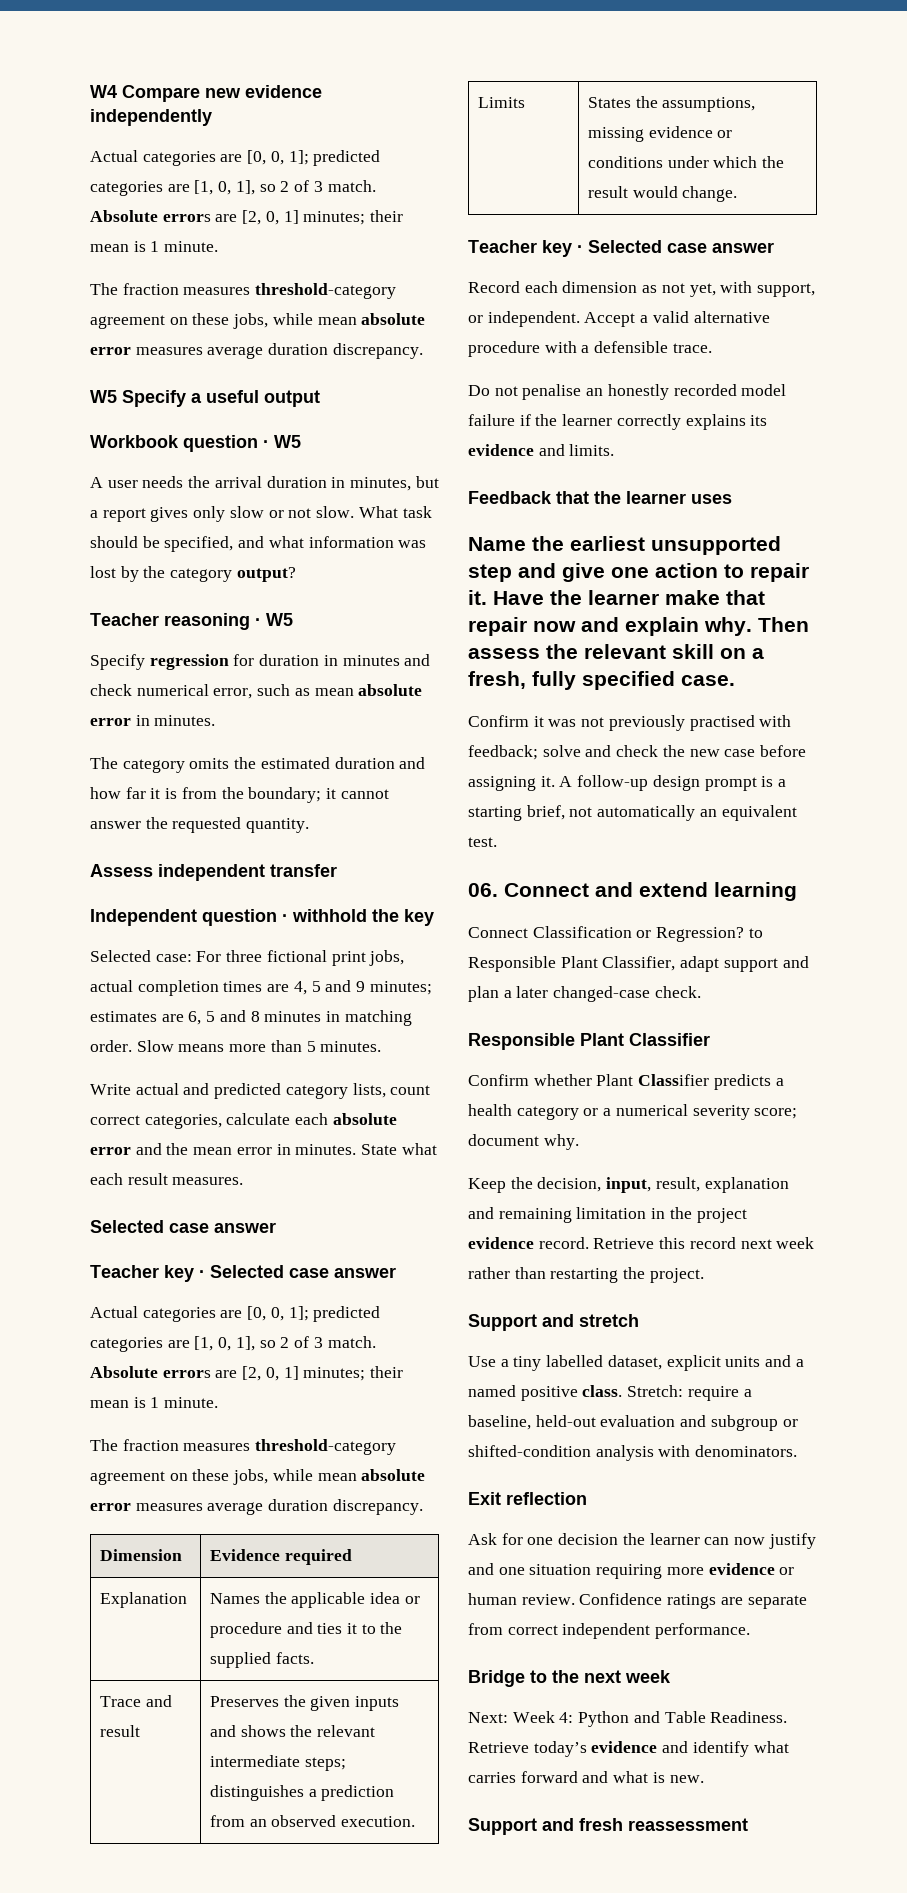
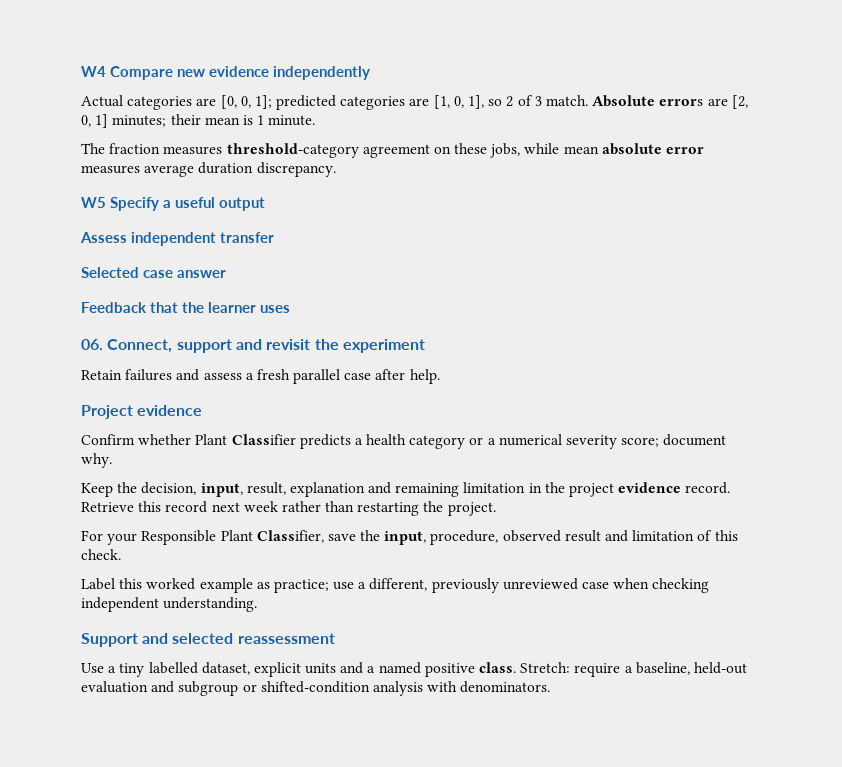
- Workbook question · W5
- A user needs the arrival duration in minutes, but a report gives only slow or not slow. What task should be specified, and what information was lost by the category output?
- Teacher reasoning · W5
- Specify regression for duration in minutes and check numerical error, such as mean absolute error in minutes.
- The category omits the estimated duration and how far it is from the boundary; it cannot answer the requested quantity.
  Assess independent transfer
- Independent question · withhold the key
- Selected case: For three fictional print jobs, actual completion times are 4, 5 and 9 minutes; estimates are 6, 5 and 8 minutes in matching order. Slow means more than 5 minutes.
- Write actual and predicted category lists, count correct categories, calculate each absolute error and the mean error in minutes. State what each result measures.
  Selected case answer
- Teacher key · Selected case answer
- Actual categories are [0, 0, 1]; predicted categories are [1, 0, 1], so 2 of 3 match. Absolute errors are [2, 0, 1] minutes; their mean is 1 minute.
- The fraction measures threshold-category agreement on these jobs, while mean absolute error measures average duration discrepancy.
- Dimension | Evidence required
- Explanation | Names the applicable idea or procedure and ties it to the supplied facts.
- Trace and result | Preserves the given inputs and shows the relevant intermediate steps; distinguishes a prediction from an observed execution.
- Limits | States the assumptions, missing evidence or conditions under which the result would change.
- Teacher key · Selected case answer
- Record each dimension as not yet, with support, or independent. Accept a valid alternative procedure with a defensible trace.
- Do not penalise an honestly recorded model failure if the learner correctly explains its evidence and limits.
- Name the earliest unsupported step and give one action to repair it. Have the learner make that repair now and explain why. Then assess the relevant skill on a fresh, fully specified case.
- Confirm it was not previously practised with feedback; solve and check the new case before assigning it. A follow-up design prompt is a starting brief, not automatically an equivalent test.
- 06. Connect and extend learning
- Connect Classification or Regression? to Responsible Plant Classifier, adapt support and plan a later changed-case check.
- Responsible Plant Classifier
+ 06. Connect, support and revisit the experiment
+ Retain failures and assess a fresh parallel case after help.
+ Project evidence
- Support and stretch
+ For your Responsible Plant Classifier, save the input, procedure, observed result and limitation of this check.
+ Label this worked example as practice; use a different, previously unreviewed case when checking independent understanding.
+ Support and selected reassessment
- Exit reflection
- Ask for one decision the learner can now justify and one situation requiring more evidence or human review. Confidence ratings are separate from correct independent performance.
- Bridge to the next week
- Next: Week 4: Python and Table Readiness. Retrieve today’s evidence and identify what carries forward and what is new.
- Support and fresh reassessment

